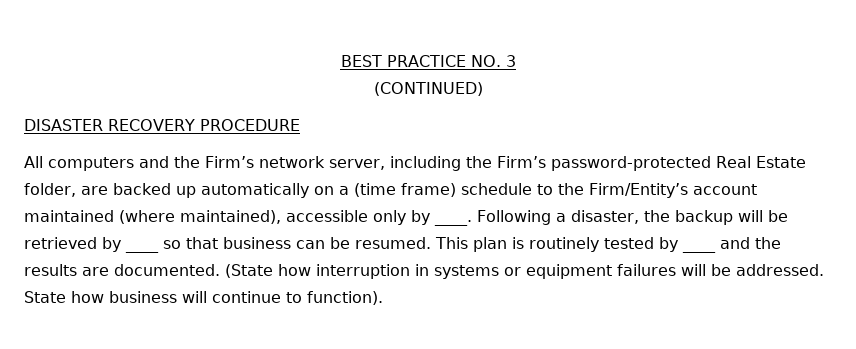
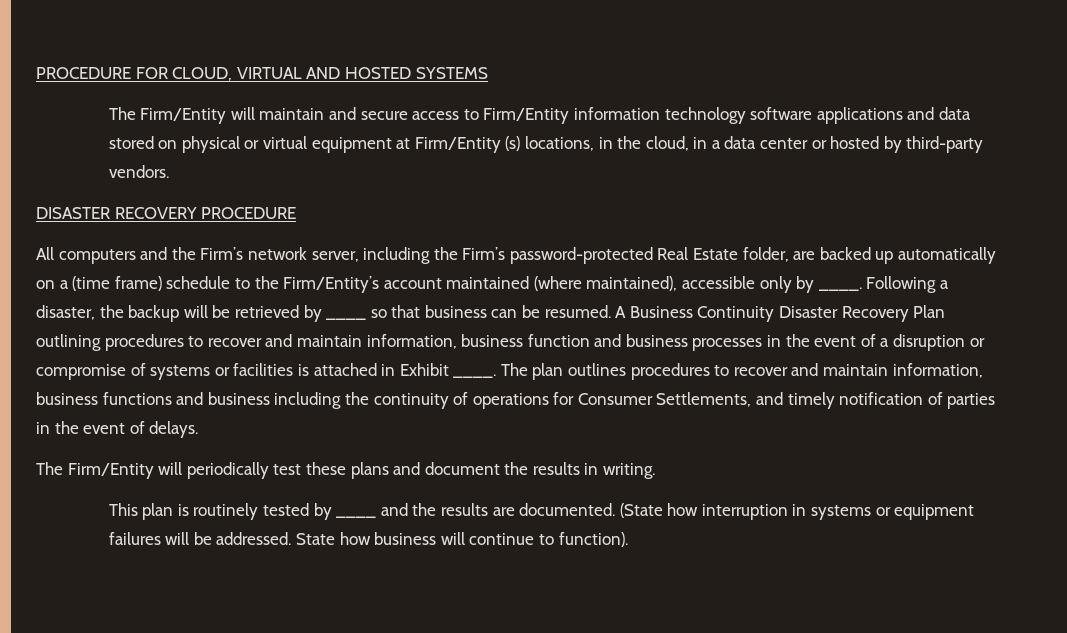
- BEST PRACTICE NO. 3
- (CONTINUED)
+ PROCEDURE FOR CLOUD, VIRTUAL AND HOSTED SYSTEMS
+ The Firm/Entity will maintain and secure access to Firm/Entity information technology software applications and data stored on physical or virtual equipment at Firm/Entity (s) locations, in the cloud, in a data center or hosted by third-party vendors.
- Following a disaster, the backup will be retrieved by ____ so that business can be resumed. This plan is routinely tested by ____ and the results are documented.
+ Following a disaster, the backup will be retrieved by ____ so that business can be resumed. A Business Continuity Disaster Recovery Plan outlining procedures to recover and maintain information, business function and business processes in the event of a disruption or compromise of systems or facilities is attached in Exhibit ____. The plan outlines procedures to recover and maintain information, business functions and business including the continuity of operations for Consumer Settlements, and timely notification of parties in the event of delays.
+ The Firm/Entity will periodically test these plans and document the results in writing.
+ This plan is routinely tested by ____ and the results are documented.

